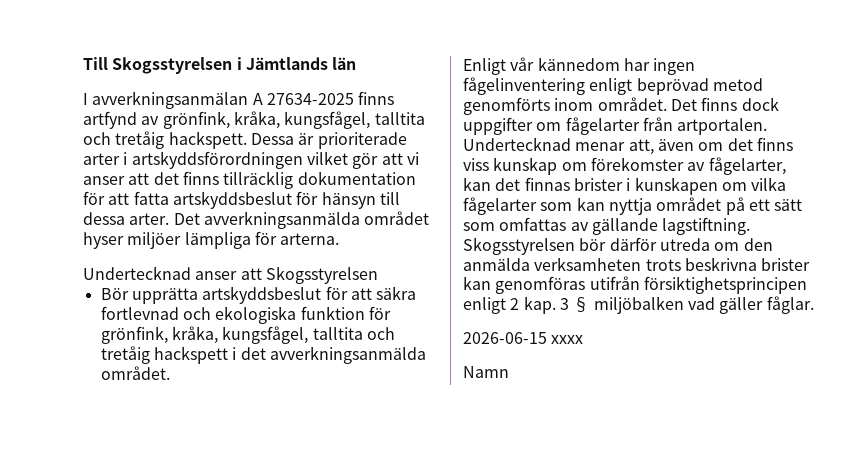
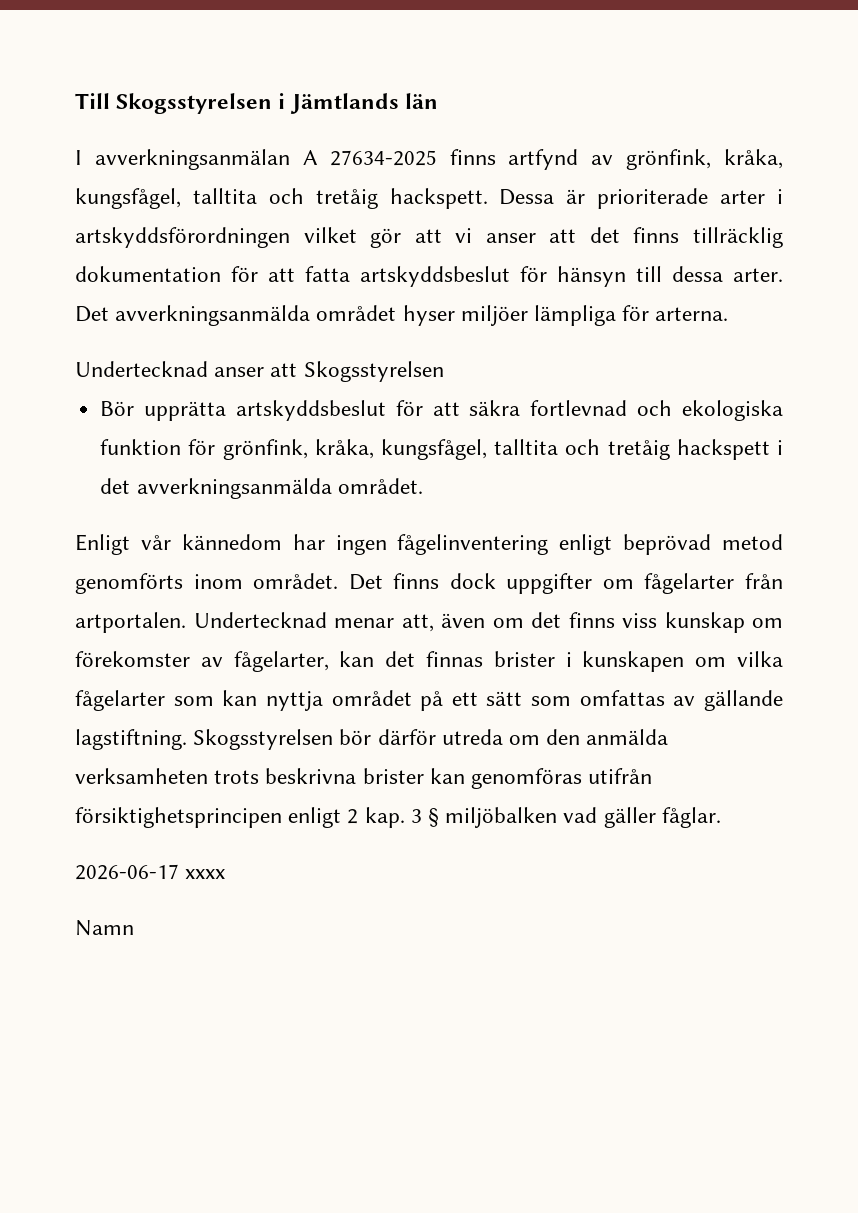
- 2026-06-15 xxxx
+ 2026-06-17 xxxx

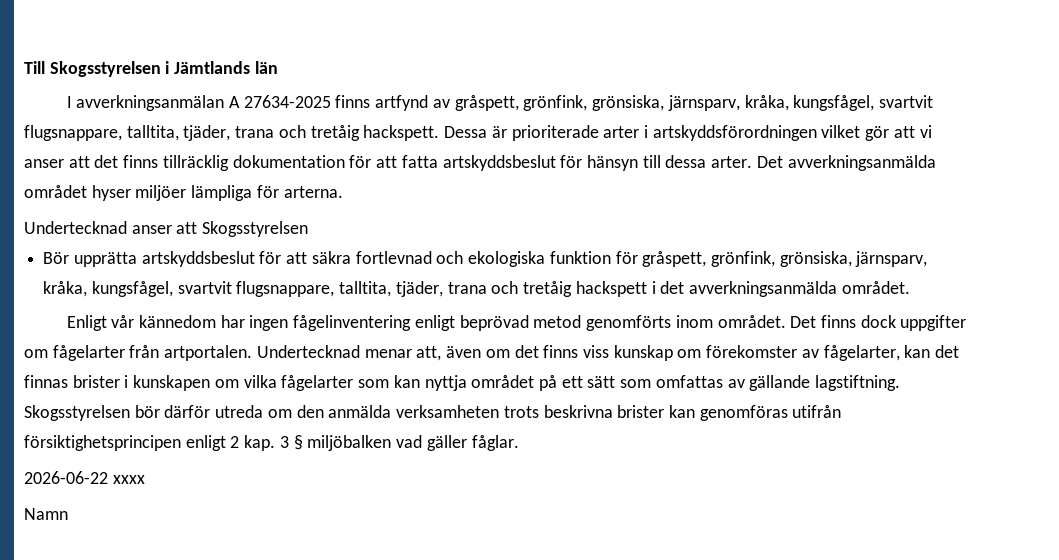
- I avverkningsanmälan A 27634-2025 finns artfynd av grönfink, kråka, kungsfågel, talltita och tretåig hackspett.
+ I avverkningsanmälan A 27634-2025 finns artfynd av gråspett, grönfink, grönsiska, järnsparv, kråka, kungsfågel, svartvit flugsnappare, talltita, tjäder, trana och tretåig hackspett.
- Bör upprätta artskyddsbeslut för att säkra fortlevnad och ekologiska funktion för grönfink, kråka, kungsfågel, talltita och tretåig hackspett i det avverkningsanmälda området.
+ Bör upprätta artskyddsbeslut för att säkra fortlevnad och ekologiska funktion för gråspett, grönfink, grönsiska, järnsparv, kråka, kungsfågel, svartvit flugsnappare, talltita, tjäder, trana och tretåig hackspett i det avverkningsanmälda området.
- 2026-06-17 xxxx
+ 2026-06-22 xxxx

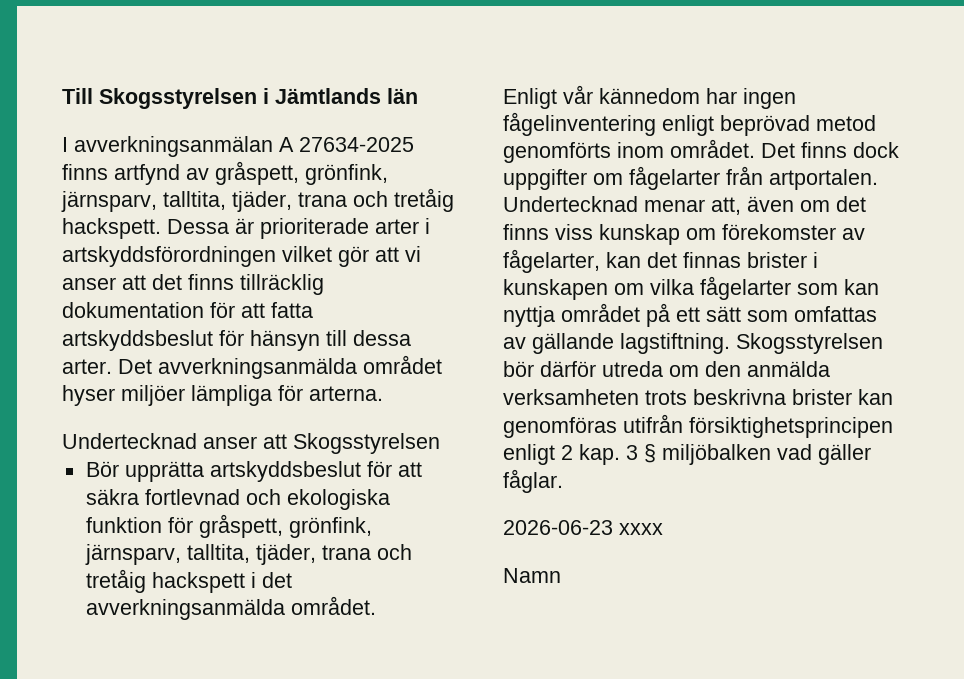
- I avverkningsanmälan A 27634-2025 finns artfynd av gråspett, grönfink, grönsiska, järnsparv, kråka, kungsfågel, svartvit flugsnappare, talltita, tjäder, trana och tretåig hackspett.
+ I avverkningsanmälan A 27634-2025 finns artfynd av gråspett, grönfink, järnsparv, talltita, tjäder, trana och tretåig hackspett.
- Bör upprätta artskyddsbeslut för att säkra fortlevnad och ekologiska funktion för gråspett, grönfink, grönsiska, järnsparv, kråka, kungsfågel, svartvit flugsnappare, talltita, tjäder, trana och tretåig hackspett i det avverkningsanmälda området.
+ Bör upprätta artskyddsbeslut för att säkra fortlevnad och ekologiska funktion för gråspett, grönfink, järnsparv, talltita, tjäder, trana och tretåig hackspett i det avverkningsanmälda området.
- 2026-06-22 xxxx
+ 2026-06-23 xxxx

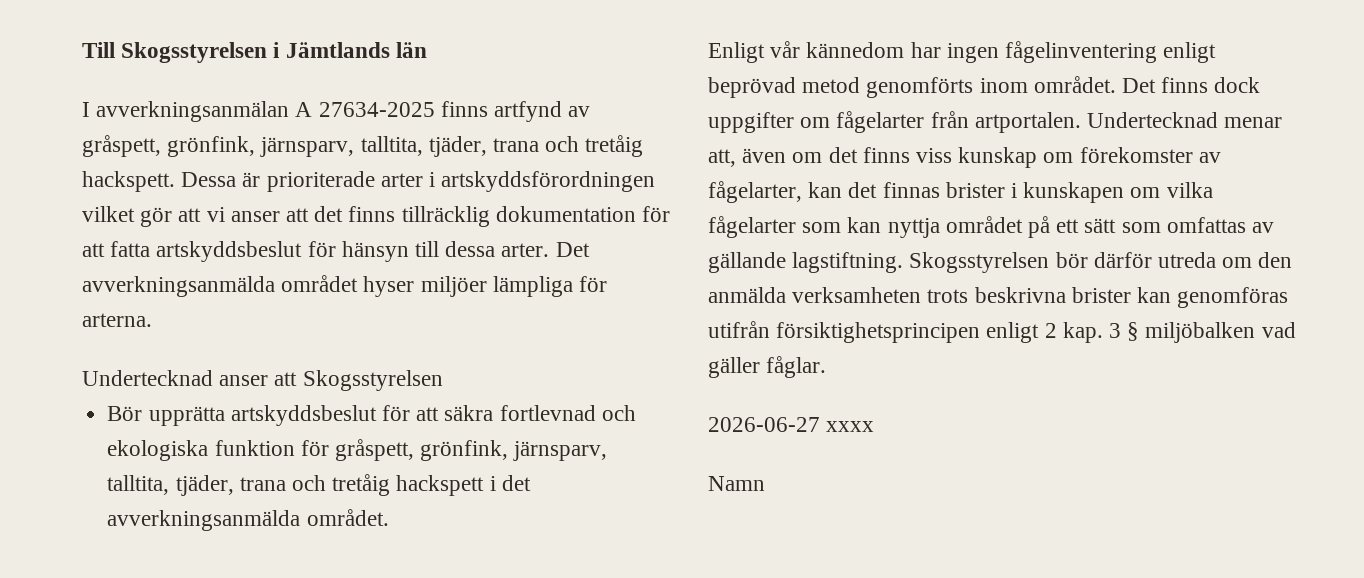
- 2026-06-23 xxxx
+ 2026-06-27 xxxx

